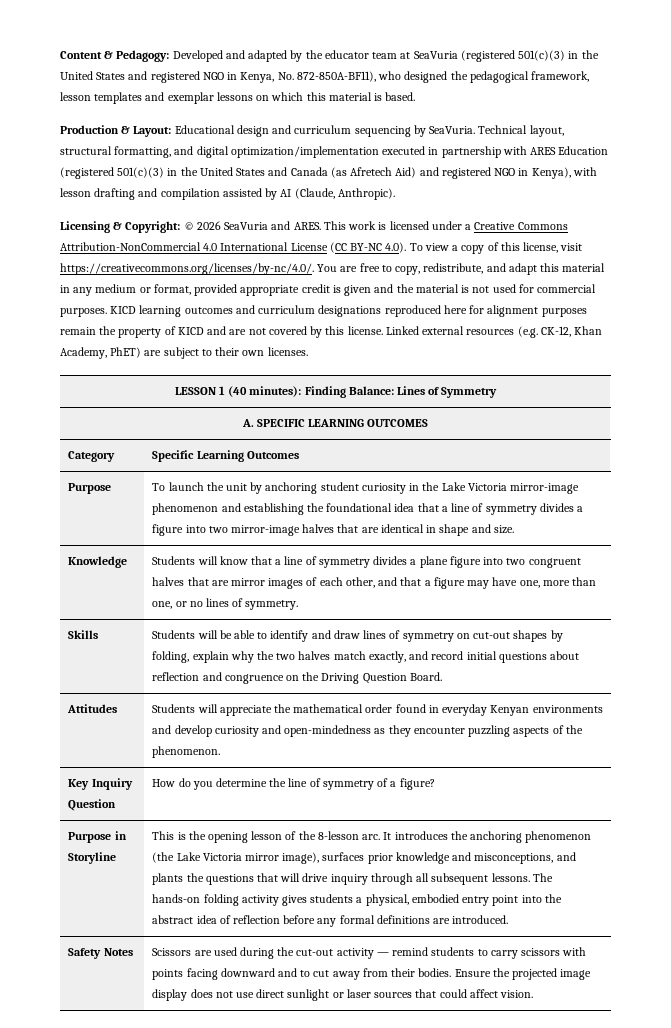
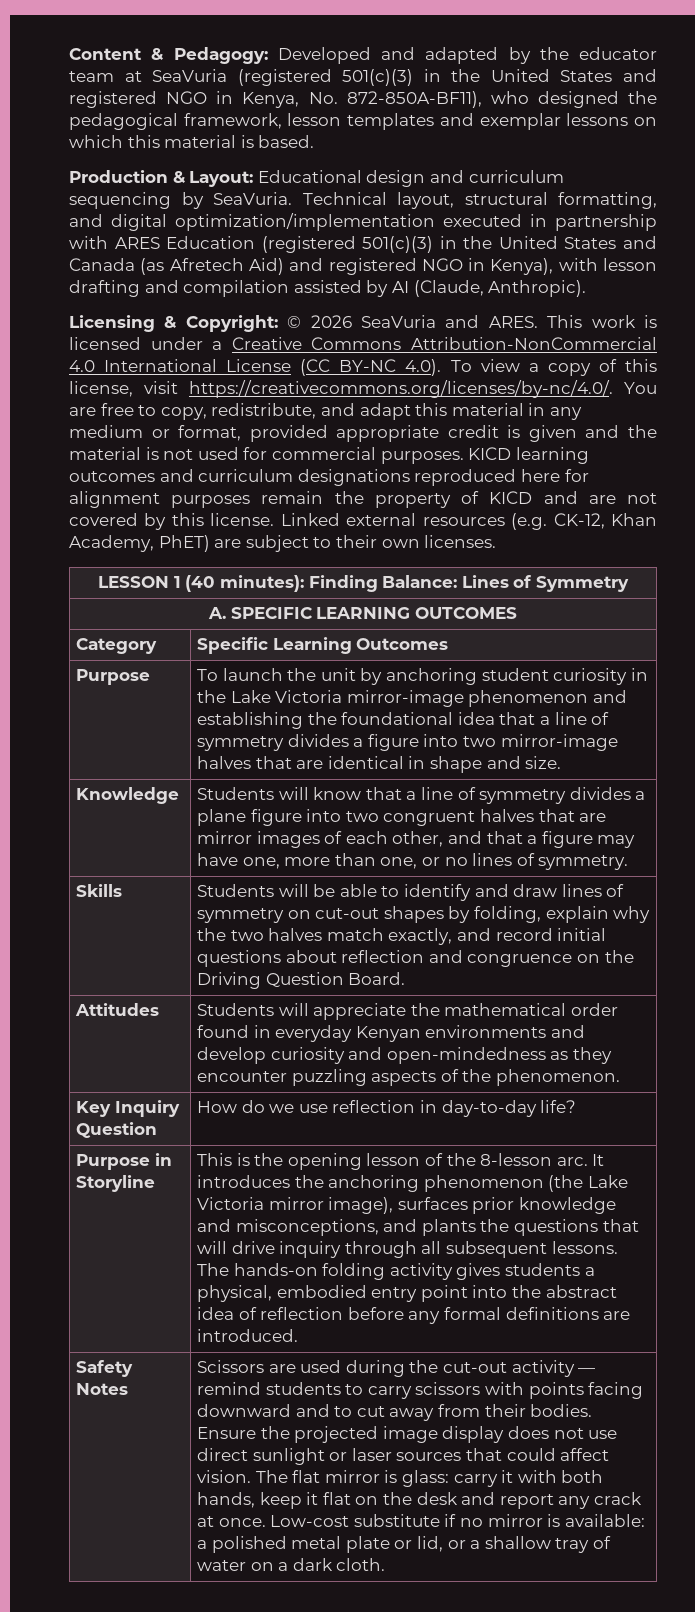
- Key Inquiry Question | How do you determine the line of symmetry of a figure?
+ Key Inquiry Question | How do we use reflection in day-to-day life?
+ The flat mirror is glass: carry it with both hands, keep it flat on the desk and report any crack at once. Low-cost substitute if no mirror is available: a polished metal plate or lid, or a shallow tray of water on a dark cloth.

